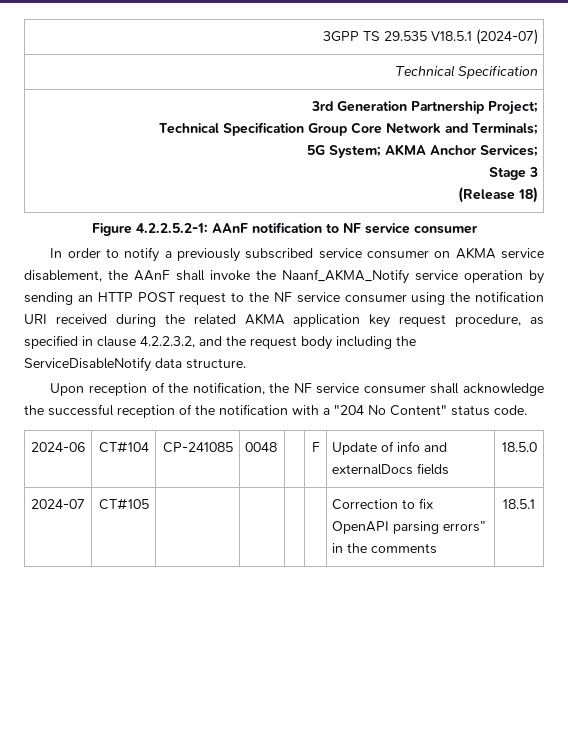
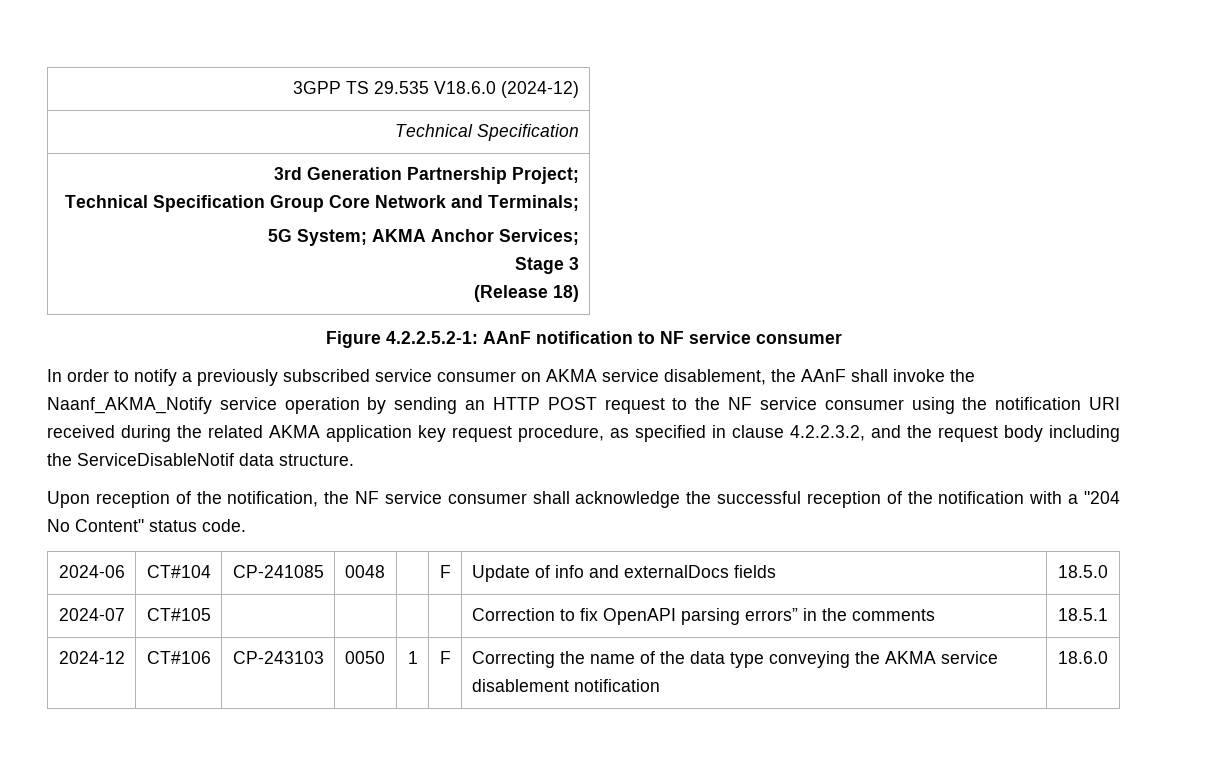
- 3GPP TS 29.535 V18.5.1 (2024-07)
+ 3GPP TS 29.535 V18.6.0 (2024-12)
- In order to notify a previously subscribed service consumer on AKMA service disablement, the AAnF shall invoke the Naanf_AKMA_Notify service operation by sending an HTTP POST request to the NF service consumer using the notification URI received during the related AKMA application key request procedure, as specified in clause 4.2.2.3.2, and the request body including the ServiceDisableNotify data structure.
+ In order to notify a previously subscribed service consumer on AKMA service disablement, the AAnF shall invoke the Naanf_AKMA_Notify service operation by sending an HTTP POST request to the NF service consumer using the notification URI received during the related AKMA application key request procedure, as specified in clause 4.2.2.3.2, and the request body including the ServiceDisableNotif data structure.
+ 2024-12 | CT#106 | CP-243103 | 0050 | 1 | F | Correcting the name of the data type conveying the AKMA service disablement notification | 18.6.0

